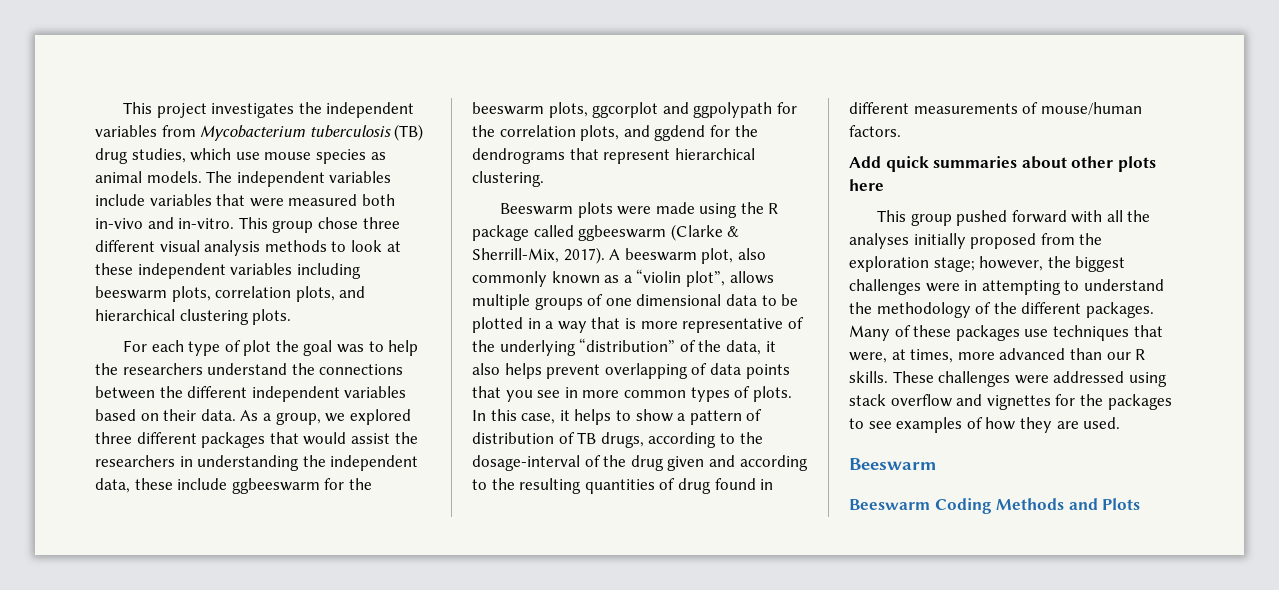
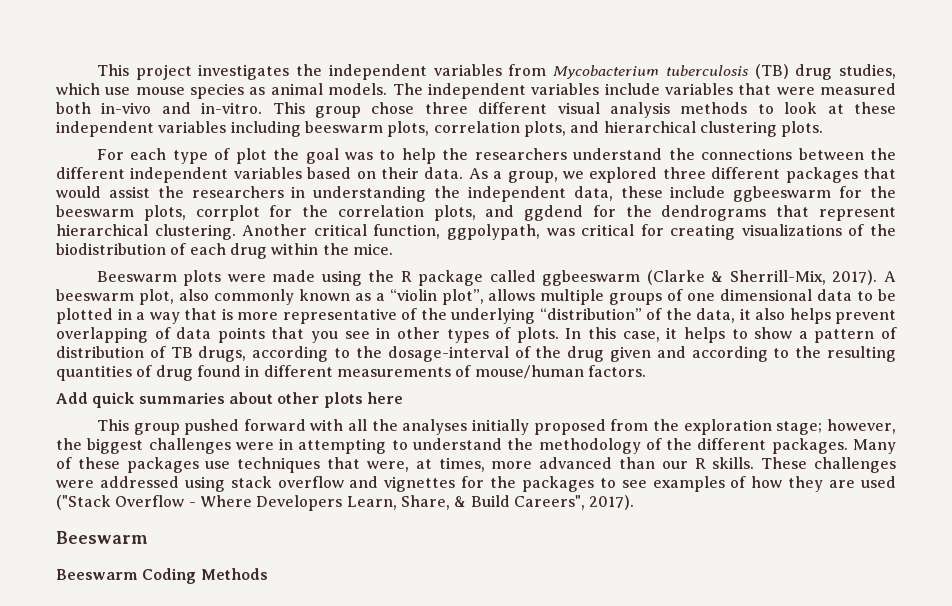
- As a group, we explored three different packages that would assist the researchers in understanding the independent data, these include ggbeeswarm for the beeswarm plots, ggcorplot and ggpolypath for the correlation plots, and ggdend for the dendrograms that represent hierarchical clustering.
+ As a group, we explored three different packages that would assist the researchers in understanding the independent data, these include ggbeeswarm for the beeswarm plots, corrplot for the correlation plots, and ggdend for the dendrograms that represent hierarchical clustering. Another critical function, ggpolypath, was critical for creating visualizations of the biodistribution of each drug within the mice.
- A beeswarm plot, also commonly known as a “violin plot”, allows multiple groups of one dimensional data to be plotted in a way that is more representative of the underlying “distribution” of the data, it also helps prevent overlapping of data points that you see in more common types of plots.
+ A beeswarm plot, also commonly known as a “violin plot”, allows multiple groups of one dimensional data to be plotted in a way that is more representative of the underlying “distribution” of the data, it also helps prevent overlapping of data points that you see in other types of plots.
- These challenges were addressed using stack overflow and vignettes for the packages to see examples of how they are used.
+ These challenges were addressed using stack overflow and vignettes for the packages to see examples of how they are used ("Stack Overflow - Where Developers Learn, Share, & Build Careers", 2017).
- Beeswarm Coding Methods and Plots
+ Beeswarm Coding Methods

